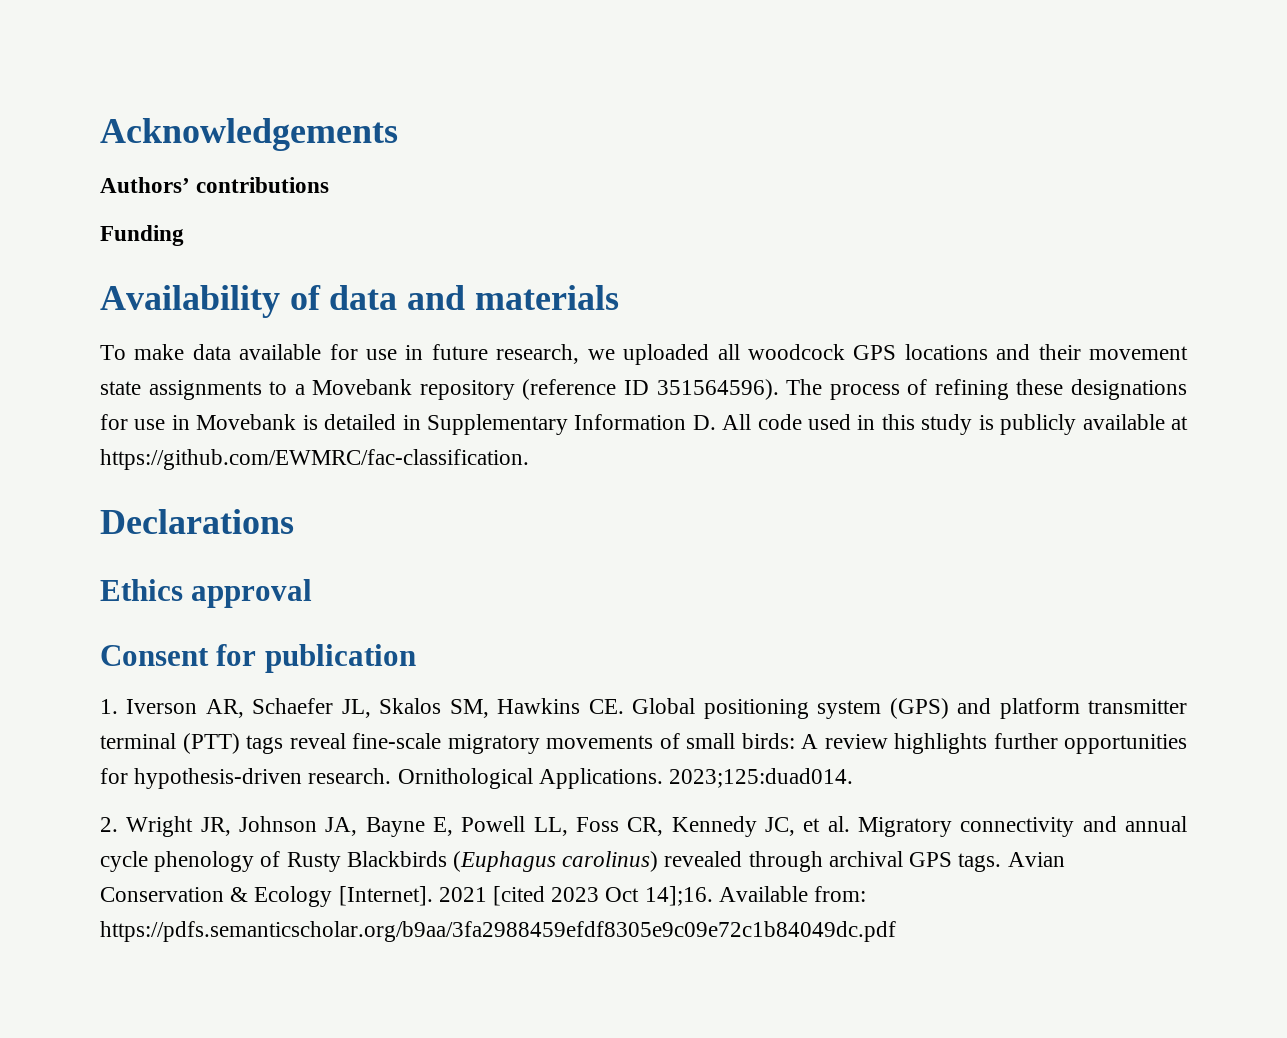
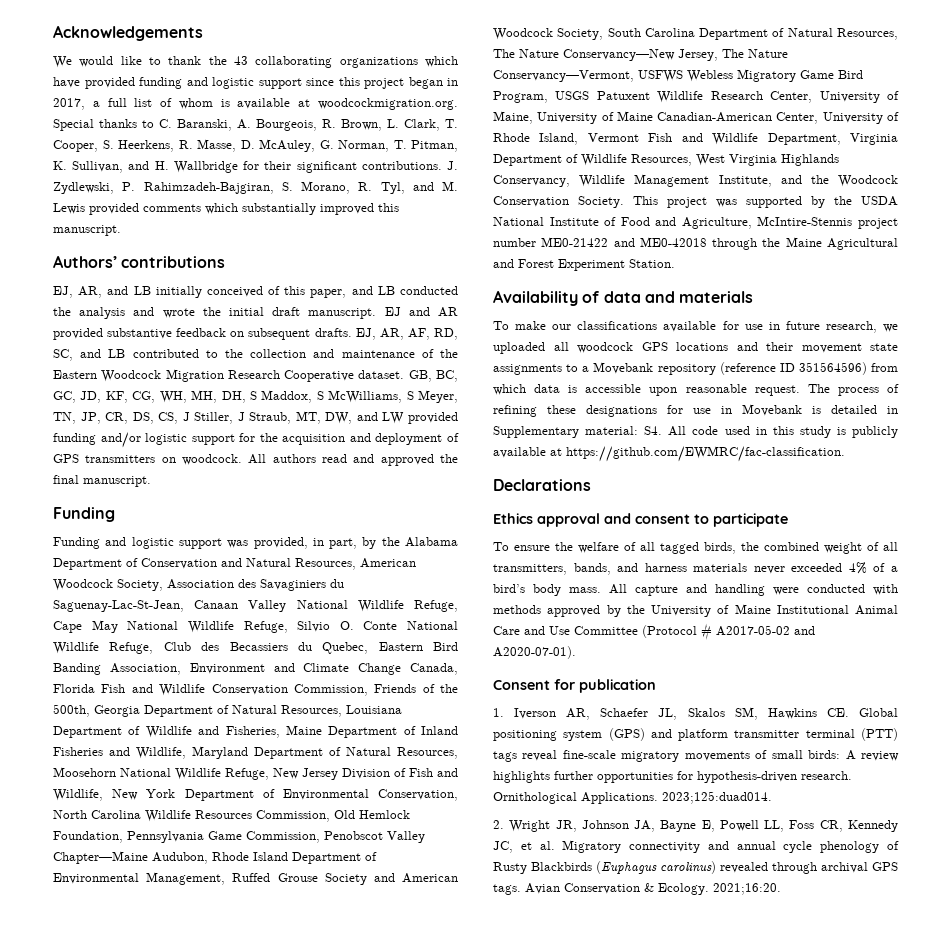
+ We would like to thank the 43 collaborating organizations which have provided funding and logistic support since this project began in 2017, a full list of whom is available at woodcockmigration.org. Special thanks to C. Baranski, A. Bourgeois, R. Brown, L. Clark, T. Cooper, S. Heerkens, R. Masse, D. McAuley, G. Norman, T. Pitman, K. Sullivan, and H. Wallbridge for their significant contributions. J. Zydlewski, P. Rahimzadeh-Bajgiran, S. Morano, R. Tyl, and M. Lewis provided comments which substantially improved this manuscript.
  Authors’ contributions
+ EJ, AR, and LB initially conceived of this paper, and LB conducted the analysis and wrote the initial draft manuscript. EJ and AR provided substantive feedback on subsequent drafts. EJ, AR, AF, RD, SC, and LB contributed to the collection and maintenance of the Eastern Woodcock Migration Research Cooperative dataset. GB, BC, GC, JD, KF, CG, WH, MH, DH, S Maddox, S McWilliams, S Meyer, TN, JP, CR, DS, CS, J Stiller, J Straub, MT, DW, and LW provided funding and/or logistic support for the acquisition and deployment of GPS transmitters on woodcock. All authors read and approved the final manuscript.
  Funding
+ Funding and logistic support was provided, in part, by the Alabama Department of Conservation and Natural Resources, American Woodcock Society, Association des Savaginiers du Saguenay-Lac-St-Jean, Canaan Valley National Wildlife Refuge, Cape May National Wildlife Refuge, Silvio O. Conte National Wildlife Refuge, Club des Becassiers du Quebec, Eastern Bird Banding Association, Environment and Climate Change Canada, Florida Fish and Wildlife Conservation Commission, Friends of the 500th, Georgia Department of Natural Resources, Louisiana Department of Wildlife and Fisheries, Maine Department of Inland Fisheries and Wildlife, Maryland Department of Natural Resources, Moosehorn National Wildlife Refuge, New Jersey Division of Fish and Wildlife, New York Department of Environmental Conservation, North Carolina Wildlife Resources Commission, Old Hemlock Foundation, Pennsylvania Game Commission, Penobscot Valley Chapter—Maine Audubon, Rhode Island Department of Environmental Management, Ruffed Grouse Society and American Woodcock Society, South Carolina Department of Natural Resources, The Nature Conservancy—New Jersey, The Nature Conservancy—Vermont, USFWS Webless Migratory Game Bird Program, USGS Patuxent Wildlife Research Center, University of Maine, University of Maine Canadian-American Center, University of Rhode Island, Vermont Fish and Wildlife Department, Virginia Department of Wildlife Resources, West Virginia Highlands Conservancy, Wildlife Management Institute, and the Woodcock Conservation Society. This project was supported by the USDA National Institute of Food and Agriculture, McIntire-Stennis project number ME0-21422 and ME0-42018 through the Maine Agricultural and Forest Experiment Station.
- To make data available for use in future research, we uploaded all woodcock GPS locations and their movement state assignments to a Movebank repository (reference ID 351564596).
+ To make our classifications available for use in future research, we uploaded all woodcock GPS locations and their movement state assignments to a Movebank repository (reference ID 351564596) from which data is accessible upon reasonable request.
- The process of refining these designations for use in Movebank is detailed in Supplementary Information D. All code used in this study is publicly available at https://github.com/EWMRC/fac-classification.
+ The process of refining these designations for use in Movebank is detailed in Supplementary material: S4. All code used in this study is publicly available at https://github.com/EWMRC/fac-classification.
- Ethics approval
+ Ethics approval and consent to participate
+ To ensure the welfare of all tagged birds, the combined weight of all transmitters, bands, and harness materials never exceeded 4% of a bird’s body mass. All capture and handling were conducted with methods approved by the University of Maine Institutional Animal Care and Use Committee (Protocol # A2017-05-02 and A2020-07-01).
- Avian Conservation & Ecology [Internet]. 2021 [cited 2023 Oct 14];16. Available from: https://pdfs.semanticscholar.org/b9aa/3fa2988459efdf8305e9c09e72c1b84049dc.pdf
+ Avian Conservation & Ecology. 2021;16:20.

